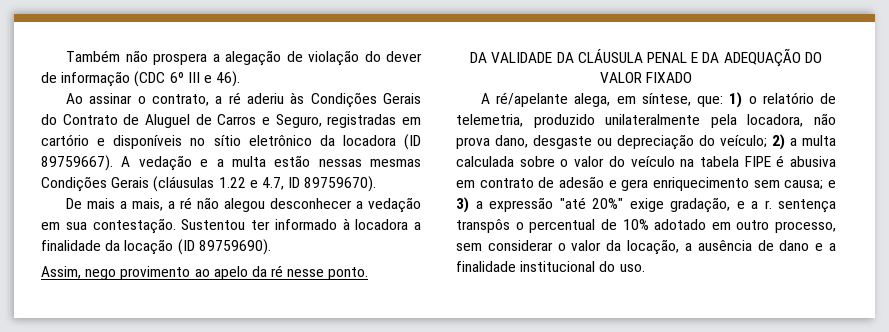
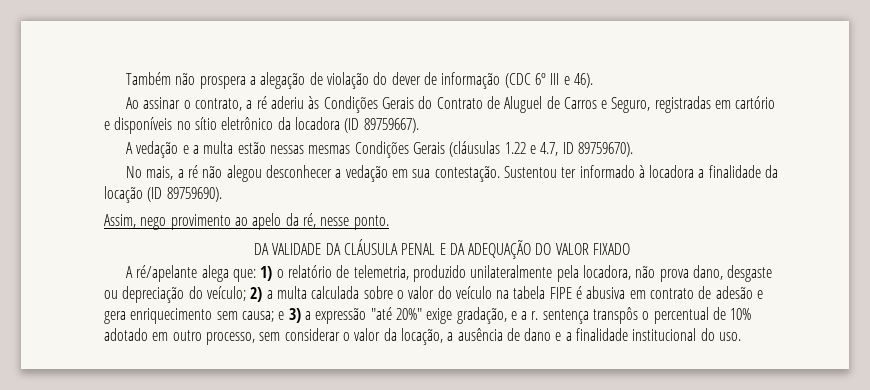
- Ao assinar o contrato, a ré aderiu às Condições Gerais do Contrato de Aluguel de Carros e Seguro, registradas em cartório e disponíveis no sítio eletrônico da locadora (ID 89759667). A vedação e a multa estão nessas mesmas Condições Gerais (cláusulas 1.22 e 4.7, ID 89759670).
+ Ao assinar o contrato, a ré aderiu às Condições Gerais do Contrato de Aluguel de Carros e Seguro, registradas em cartório e disponíveis no sítio eletrônico da locadora (ID 89759667).
+ A vedação e a multa estão nessas mesmas Condições Gerais (cláusulas 1.22 e 4.7, ID 89759670).
- De mais a mais, a ré não alegou desconhecer a vedação em sua contestação.
+ No mais, a ré não alegou desconhecer a vedação em sua contestação.
- Assim, nego provimento ao apelo da ré nesse ponto.
+ Assim, nego provimento ao apelo da ré, nesse ponto.
- A ré/apelante alega, em síntese, que:
+ A ré/apelante alega que:

